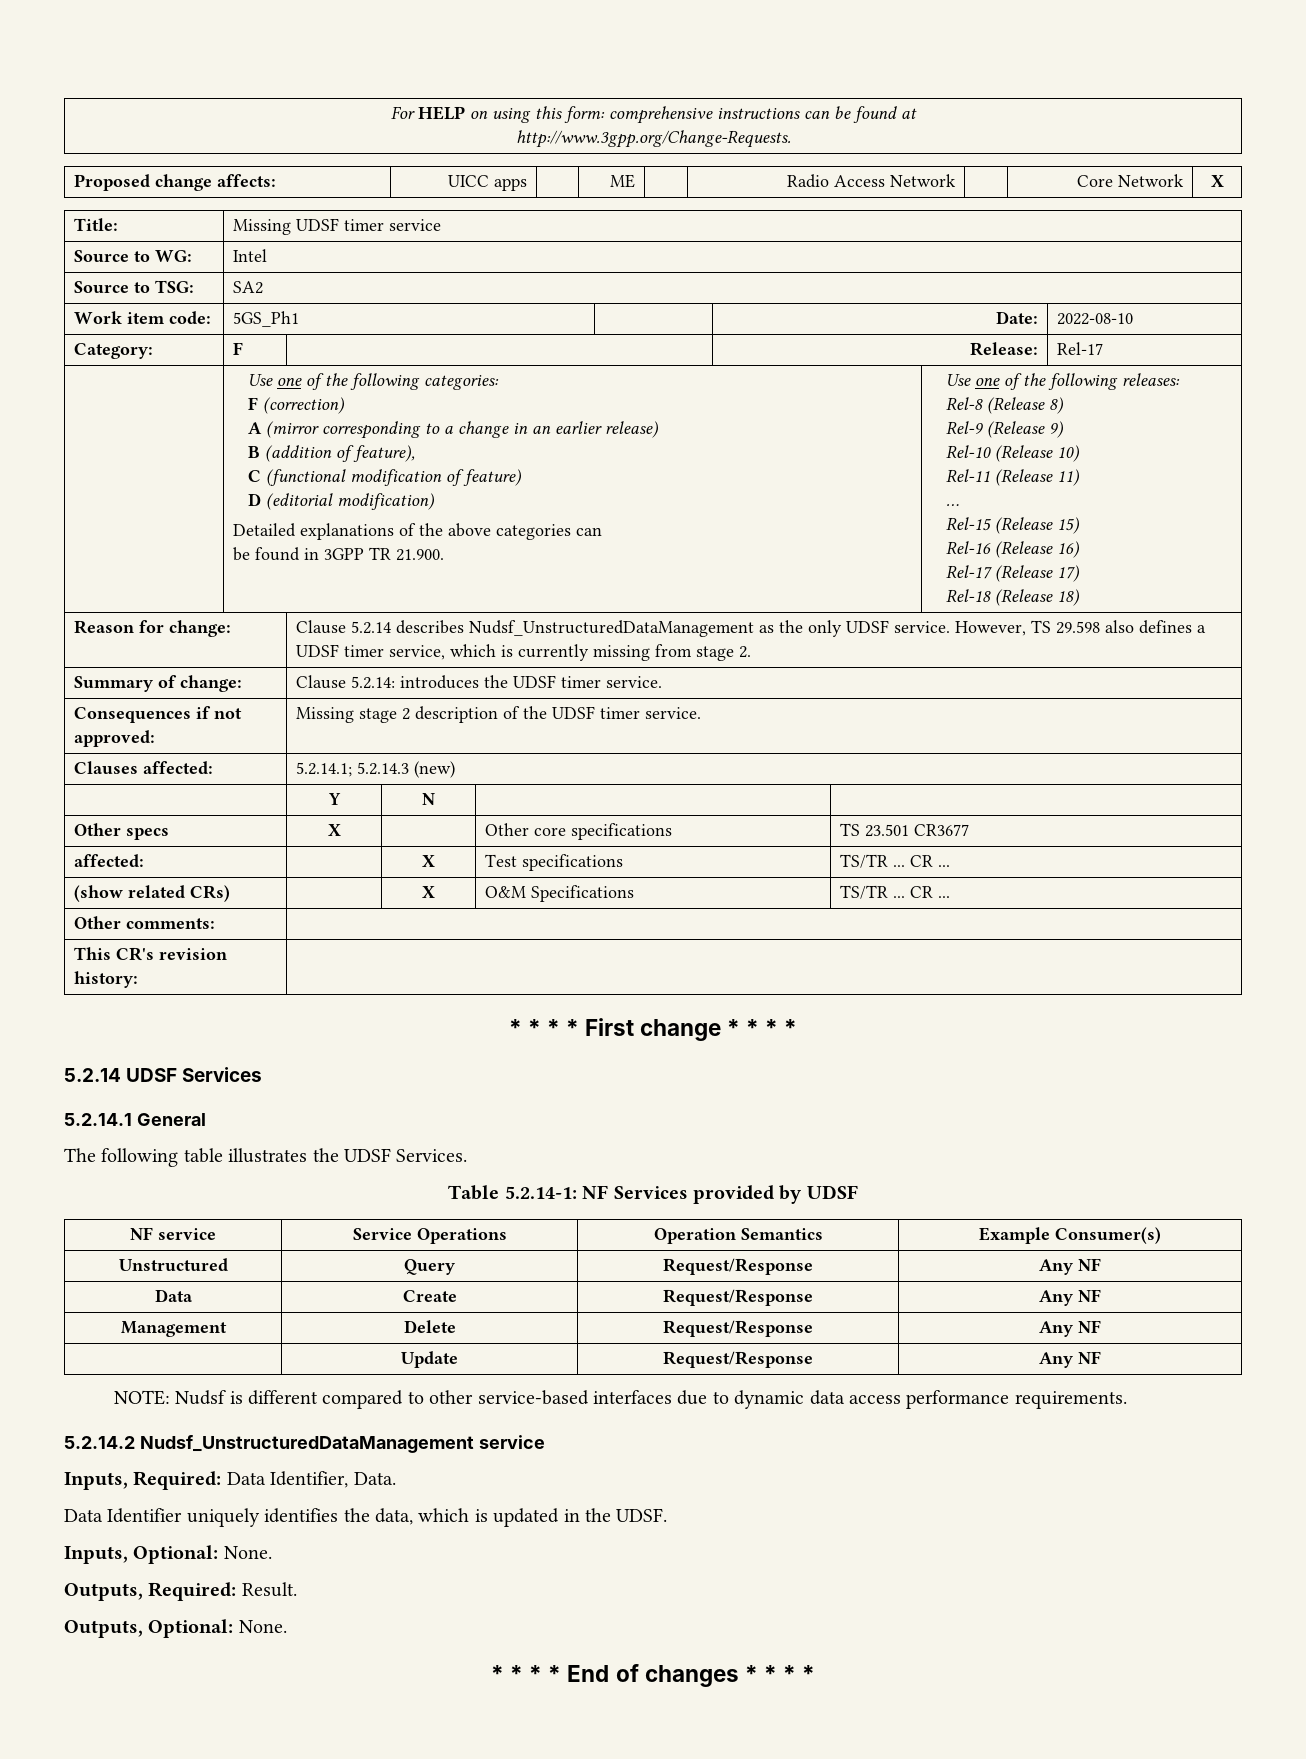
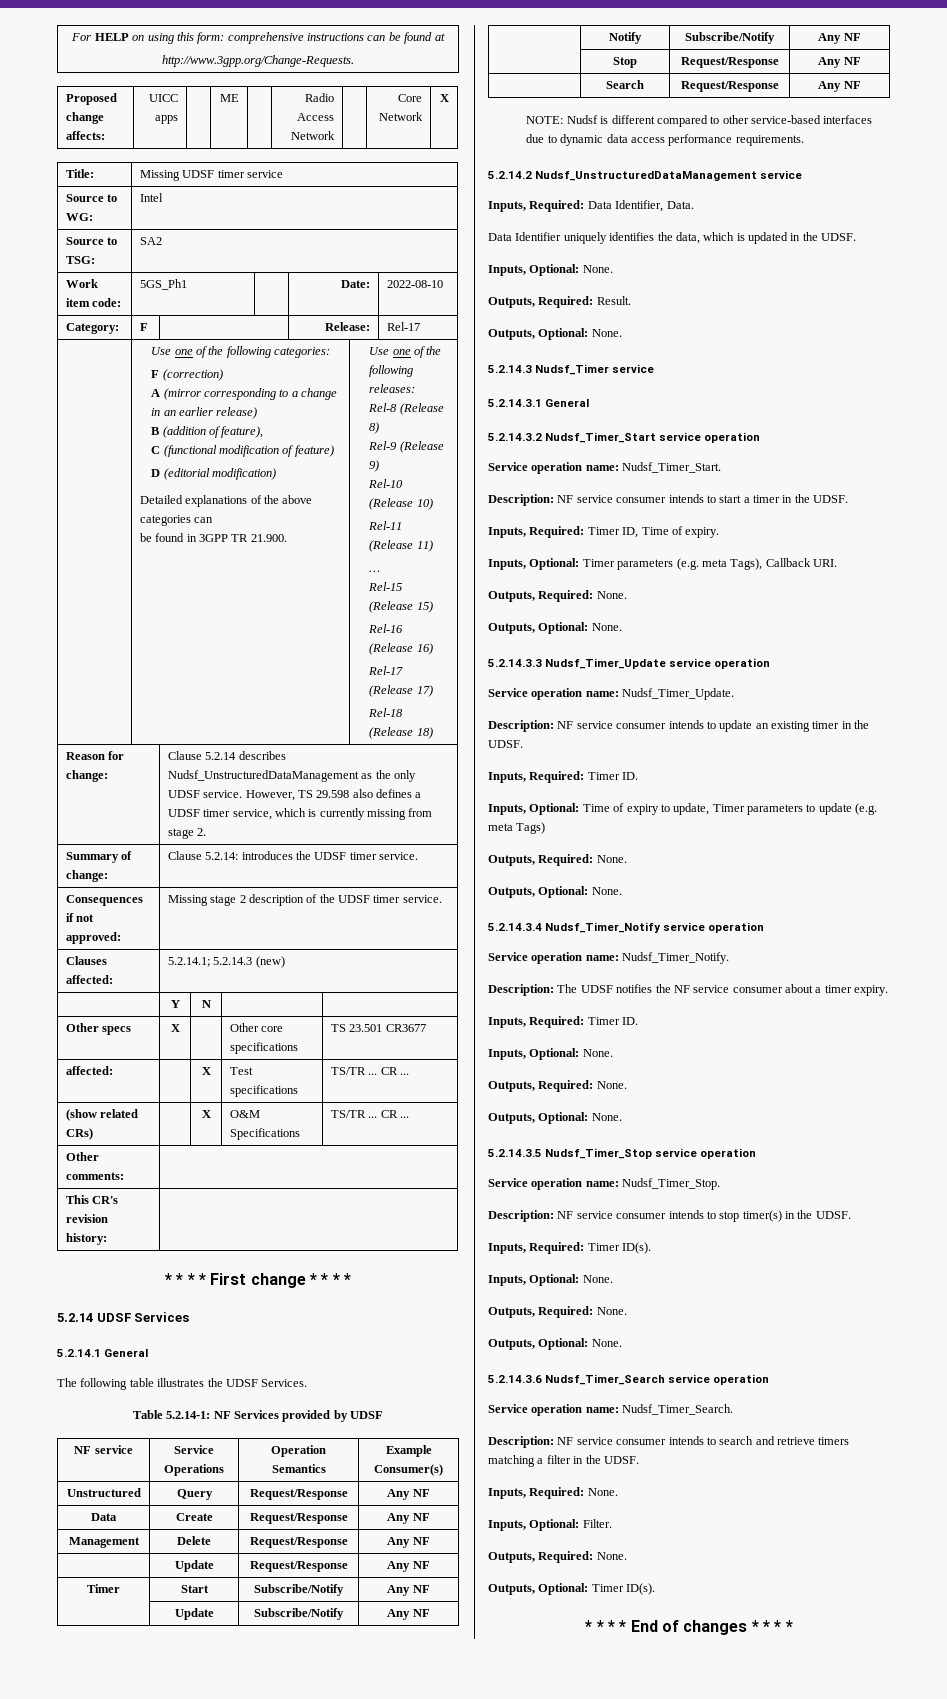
+ Timer | Start | Subscribe/Notify | Any NF
+ | Update | Subscribe/Notify | Any NF
+ | Notify | Subscribe/Notify | Any NF
+ | Stop | Request/Response | Any NF
+ | Search | Request/Response | Any NF
+ 5.2.14.3 Nudsf_Timer service
+ 5.2.14.3.1 General
+ 5.2.14.3.2 Nudsf_Timer_Start service operation
+ Service operation name: Nudsf_Timer_Start.
+ Description: NF service consumer intends to start a timer in the UDSF.
+ Inputs, Required: Timer ID, Time of expiry.
+ Inputs, Optional: Timer parameters (e.g. meta Tags), Callback URI.
+ Outputs, Required: None.
+ Outputs, Optional: None.
+ 5.2.14.3.3 Nudsf_Timer_Update service operation
+ Service operation name: Nudsf_Timer_Update.
+ Description: NF service consumer intends to update an existing timer in the UDSF.
+ Inputs, Required: Timer ID.
+ Inputs, Optional: Time of expiry to update, Timer parameters to update (e.g. meta Tags)
+ Outputs, Required: None.
+ Outputs, Optional: None.
+ 5.2.14.3.4 Nudsf_Timer_Notify service operation
+ Service operation name: Nudsf_Timer_Notify.
+ Description: The UDSF notifies the NF service consumer about a timer expiry.
+ Inputs, Required: Timer ID.
+ Inputs, Optional: None.
+ Outputs, Required: None.
+ Outputs, Optional: None.
+ 5.2.14.3.5 Nudsf_Timer_Stop service operation
+ Service operation name: Nudsf_Timer_Stop.
+ Description: NF service consumer intends to stop timer(s) in the UDSF.
+ Inputs, Required: Timer ID(s).
+ Inputs, Optional: None.
+ Outputs, Required: None.
+ Outputs, Optional: None.
+ 5.2.14.3.6 Nudsf_Timer_Search service operation
+ Service operation name: Nudsf_Timer_Search.
+ Description: NF service consumer intends to search and retrieve timers matching a filter in the UDSF.
+ Inputs, Required: None.
+ Inputs, Optional: Filter.
+ Outputs, Required: None.
+ Outputs, Optional: Timer ID(s).

